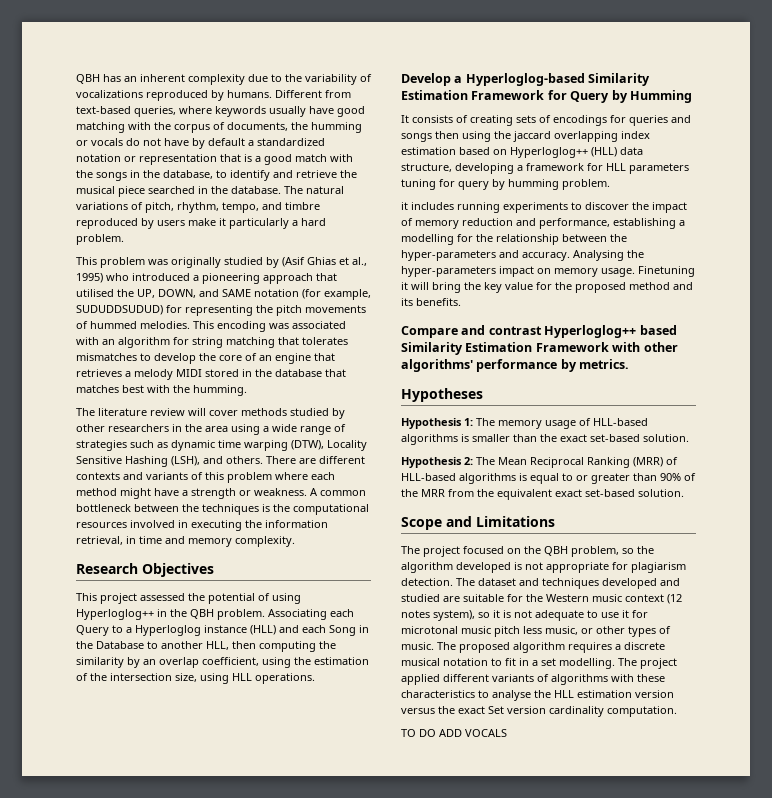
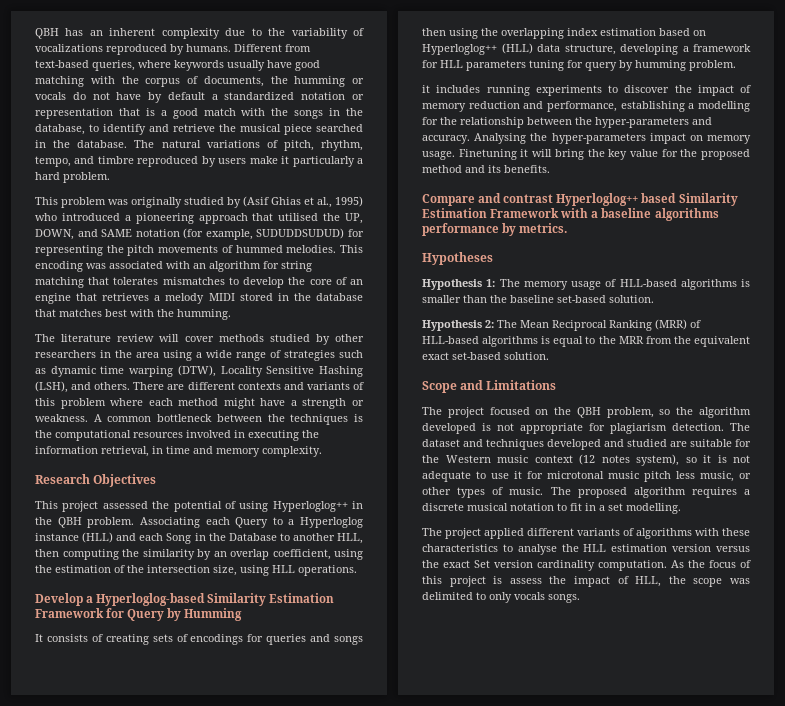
- It consists of creating sets of encodings for queries and songs then using the jaccard overlapping index estimation based on Hyperloglog++ (HLL) data structure, developing a framework for HLL parameters tuning for query by humming problem.
+ It consists of creating sets of encodings for queries and songs then using the overlapping index estimation based on Hyperloglog++ (HLL) data structure, developing a framework for HLL parameters tuning for query by humming problem.
- Compare and contrast Hyperloglog++ based Similarity Estimation Framework with other algorithms' performance by metrics.
+ Compare and contrast Hyperloglog++ based Similarity Estimation Framework with a baseline algorithms performance by metrics.
- Hypothesis 1: The memory usage of HLL-based algorithms is smaller than the exact set-based solution.
+ Hypothesis 1: The memory usage of HLL-based algorithms is smaller than the baseline set-based solution.
- Hypothesis 2: The Mean Reciprocal Ranking (MRR) of HLL-based algorithms is equal to or greater than 90% of the MRR from the equivalent exact set-based solution.
+ Hypothesis 2: The Mean Reciprocal Ranking (MRR) of HLL-based algorithms is equal to the MRR from the equivalent exact set-based solution.
- The proposed algorithm requires a discrete musical notation to fit in a set modelling. The project applied different variants of algorithms with these characteristics to analyse the HLL estimation version versus the exact Set version cardinality computation.
- TO DO ADD VOCALS
+ The proposed algorithm requires a discrete musical notation to fit in a set modelling.
+ The project applied different variants of algorithms with these characteristics to analyse the HLL estimation version versus the exact Set version cardinality computation. As the focus of this project is assess the impact of HLL, the scope was delimited to only vocals songs.

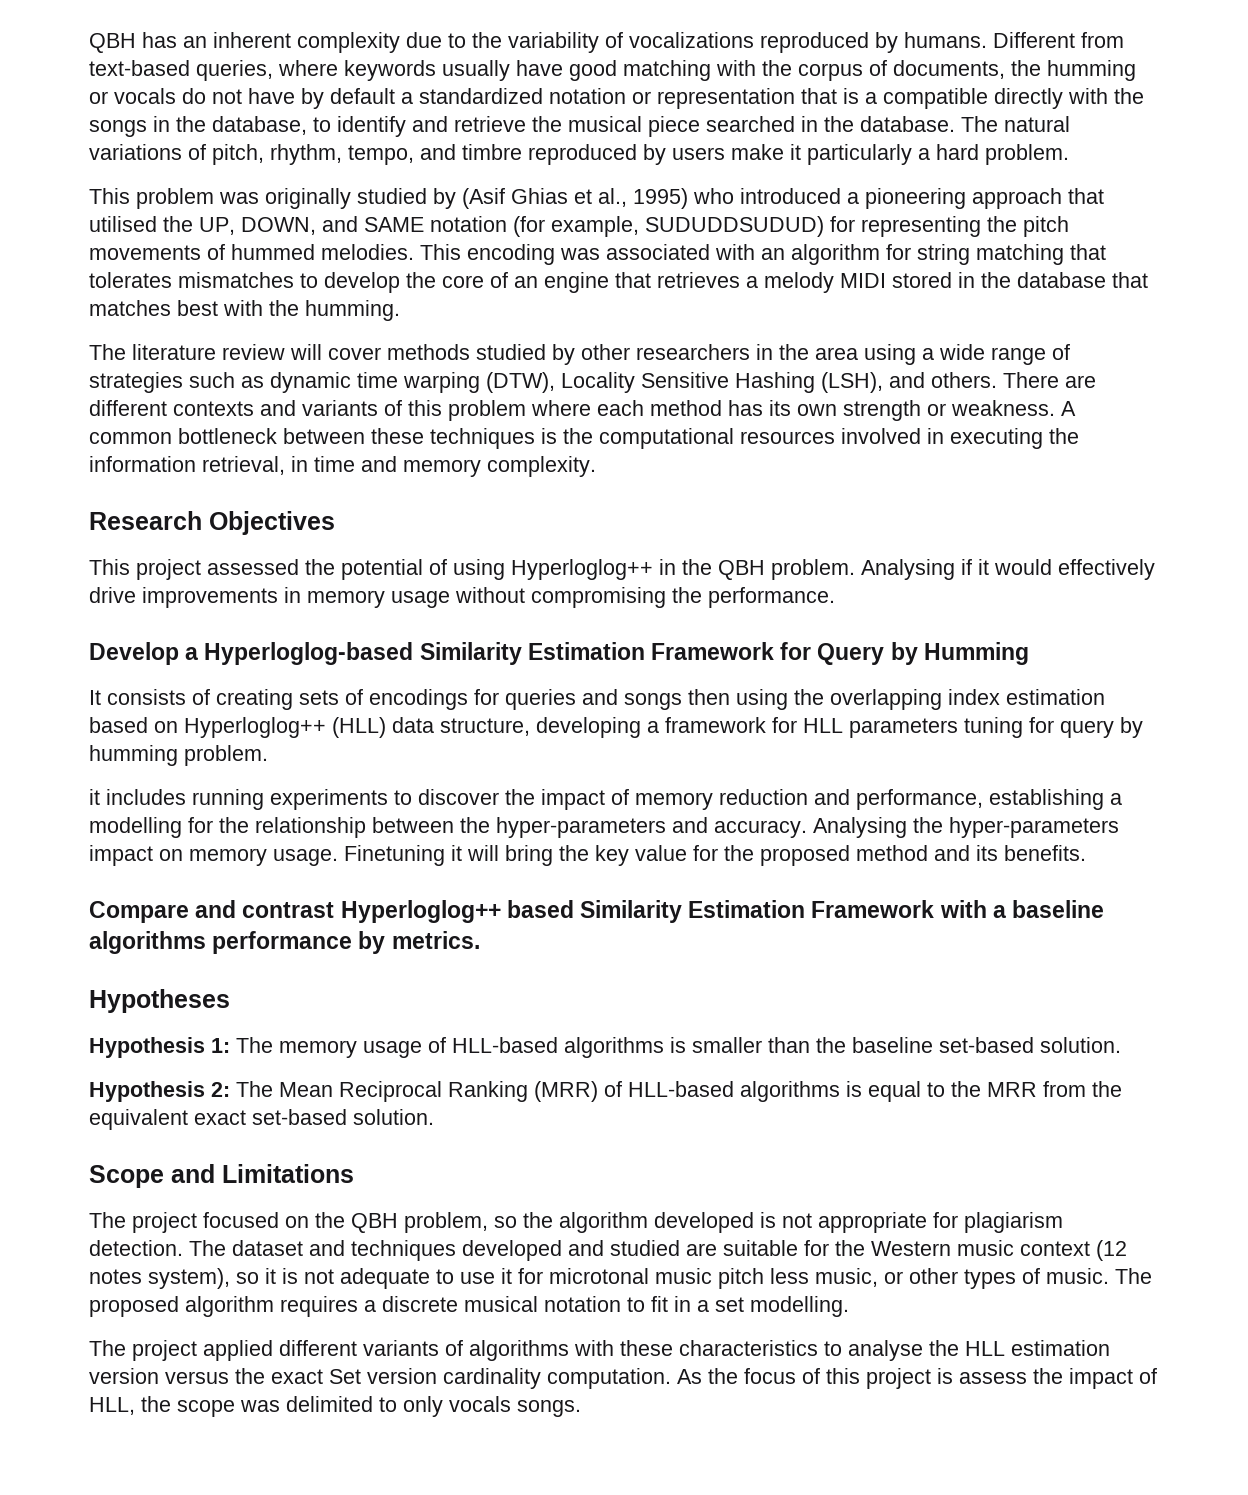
- Different from text-based queries, where keywords usually have good matching with the corpus of documents, the humming or vocals do not have by default a standardized notation or representation that is a good match with the songs in the database, to identify and retrieve the musical piece searched in the database.
+ Different from text-based queries, where keywords usually have good matching with the corpus of documents, the humming or vocals do not have by default a standardized notation or representation that is a compatible directly with the songs in the database, to identify and retrieve the musical piece searched in the database.
- There are different contexts and variants of this problem where each method might have a strength or weakness.
+ There are different contexts and variants of this problem where each method has its own strength or weakness.
- A common bottleneck between the techniques is the computational resources involved in executing the information retrieval, in time and memory complexity.
+ A common bottleneck between these techniques is the computational resources involved in executing the information retrieval, in time and memory complexity.
- Associating each Query to a Hyperloglog instance (HLL) and each Song in the Database to another HLL, then computing the similarity by an overlap coefficient, using the estimation of the intersection size, using HLL operations.
+ Analysing if it would effectively drive improvements in memory usage without compromising the performance.

